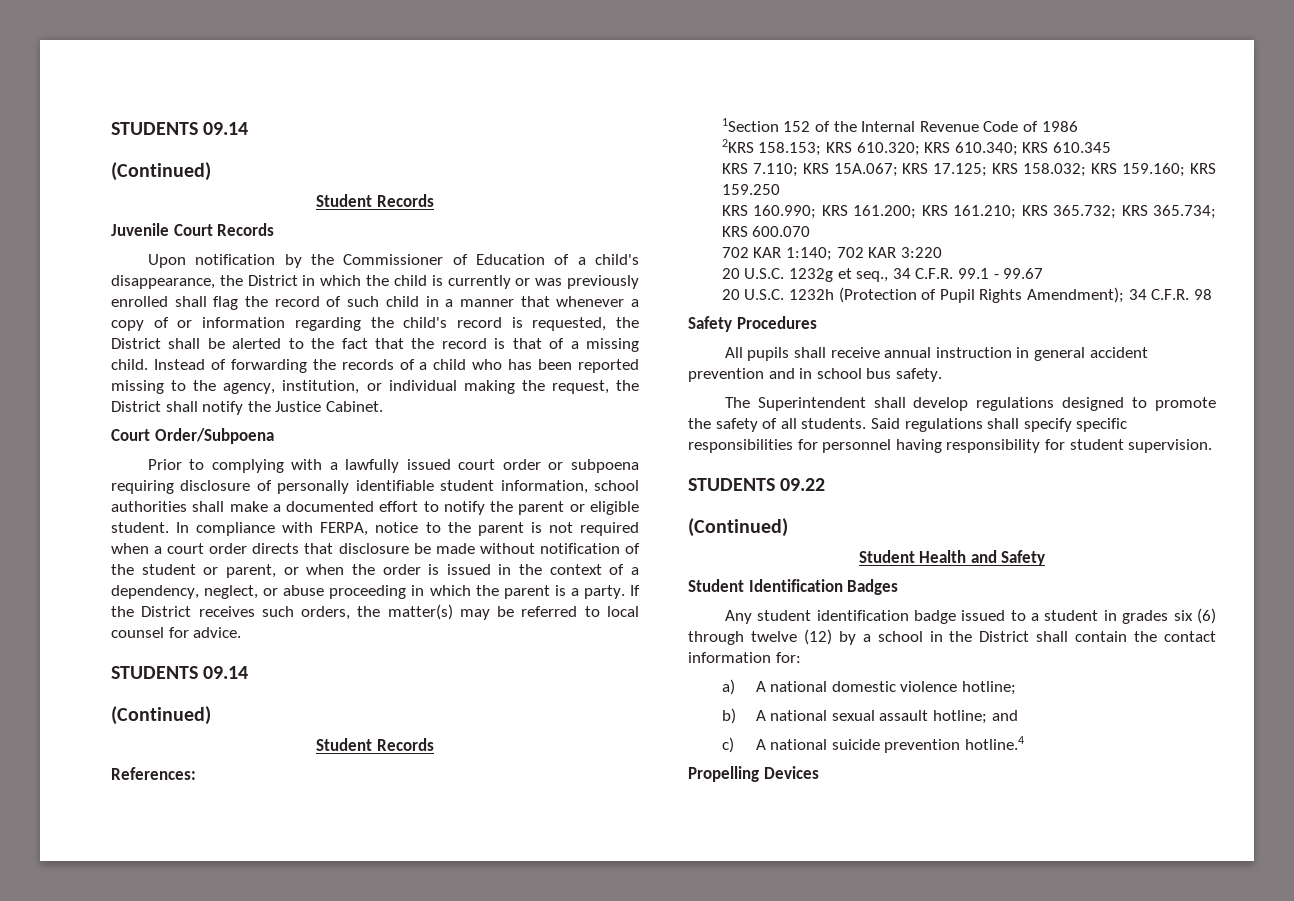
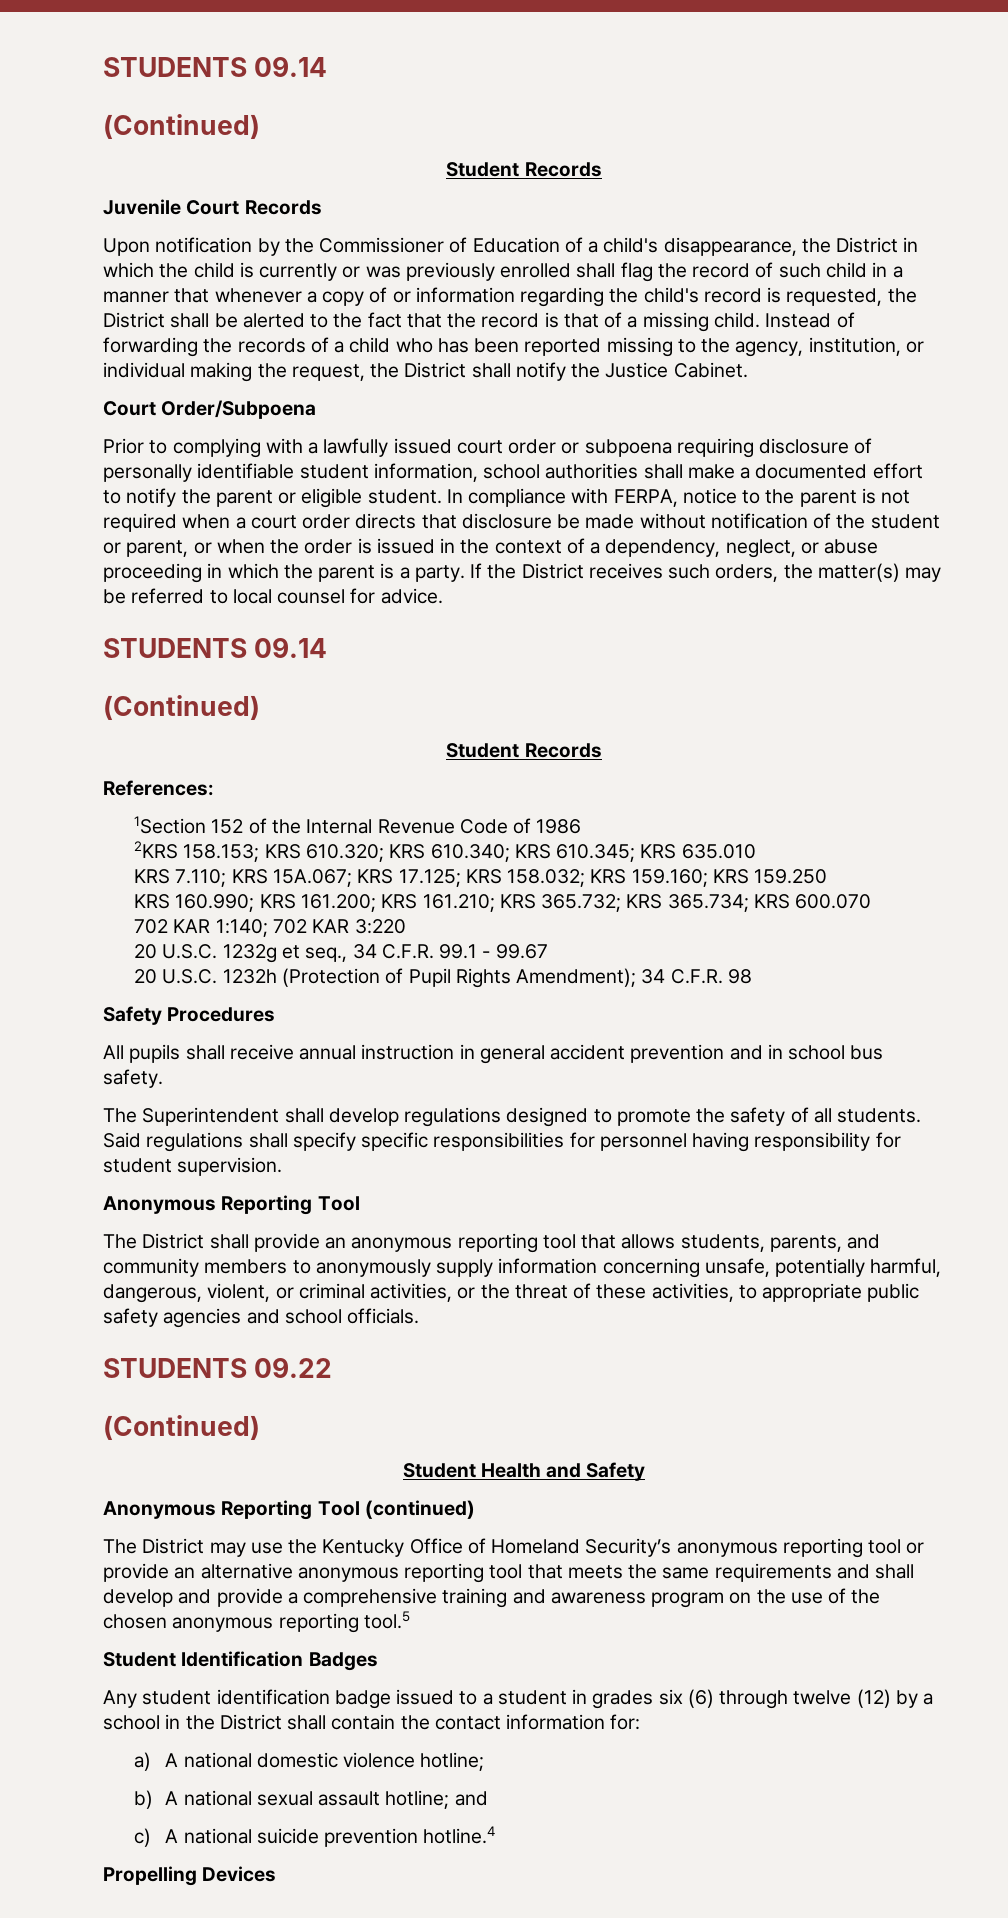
- 2KRS 158.153; KRS 610.320; KRS 610.340; KRS 610.345
+ 2KRS 158.153; KRS 610.320; KRS 610.340; KRS 610.345; KRS 635.010
  Said regulations shall specify specific responsibilities for personnel having responsibility for student supervision.
+ Anonymous Reporting Tool
+ The District shall provide an anonymous reporting tool that allows students, parents, and community members to anonymously supply information concerning unsafe, potentially harmful, dangerous, violent, or criminal activities, or the threat of these activities, to appropriate public safety agencies and school officials.
+ Anonymous Reporting Tool (continued)
+ The District may use the Kentucky Office of Homeland Security’s anonymous reporting tool or provide an alternative anonymous reporting tool that meets the same requirements and shall develop and provide a comprehensive training and awareness program on the use of the chosen anonymous reporting tool.5

